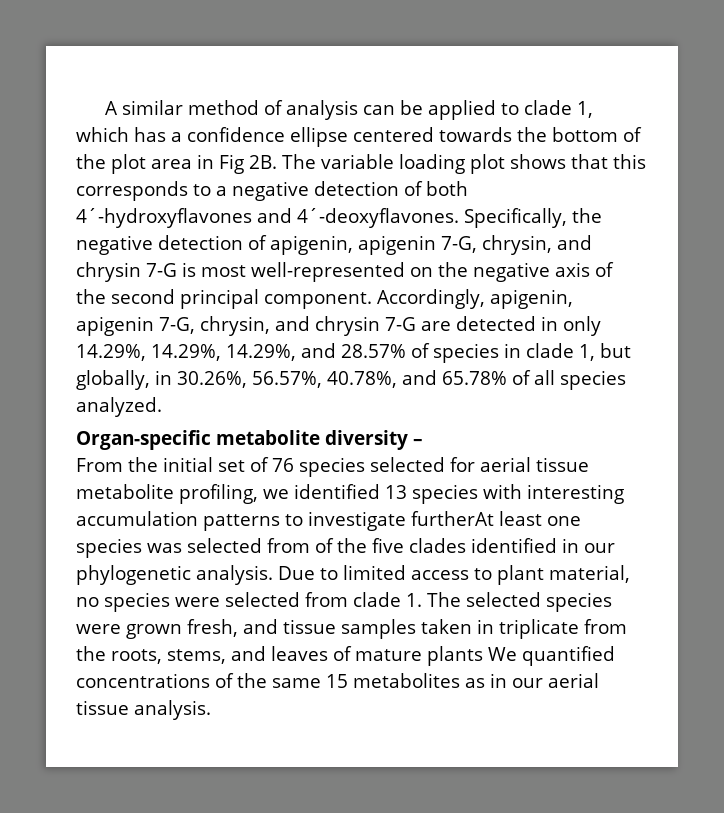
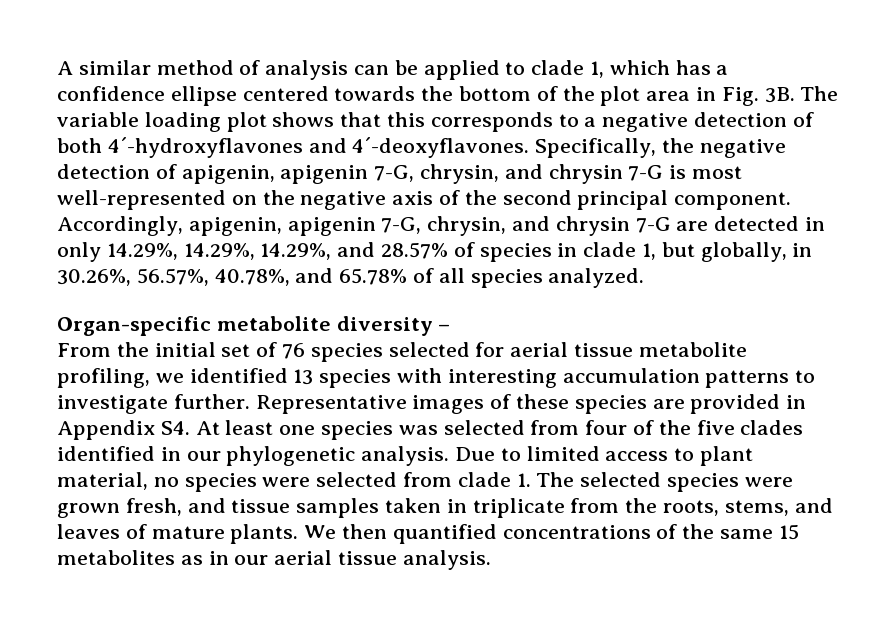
- A similar method of analysis can be applied to clade 1, which has a confidence ellipse centered towards the bottom of the plot area in Fig 2B.
+ A similar method of analysis can be applied to clade 1, which has a confidence ellipse centered towards the bottom of the plot area in Fig. 3B.
- From the initial set of 76 species selected for aerial tissue metabolite profiling, we identified 13 species with interesting accumulation patterns to investigate furtherAt least one species was selected from of the five clades identified in our phylogenetic analysis.
+ From the initial set of 76 species selected for aerial tissue metabolite profiling, we identified 13 species with interesting accumulation patterns to investigate further. Representative images of these species are provided in Appendix S4. At least one species was selected from four of the five clades identified in our phylogenetic analysis.
- Due to limited access to plant material, no species were selected from clade 1. The selected species were grown fresh, and tissue samples taken in triplicate from the roots, stems, and leaves of mature plants We quantified concentrations of the same 15 metabolites as in our aerial tissue analysis.
+ Due to limited access to plant material, no species were selected from clade 1. The selected species were grown fresh, and tissue samples taken in triplicate from the roots, stems, and leaves of mature plants. We then quantified concentrations of the same 15 metabolites as in our aerial tissue analysis.

